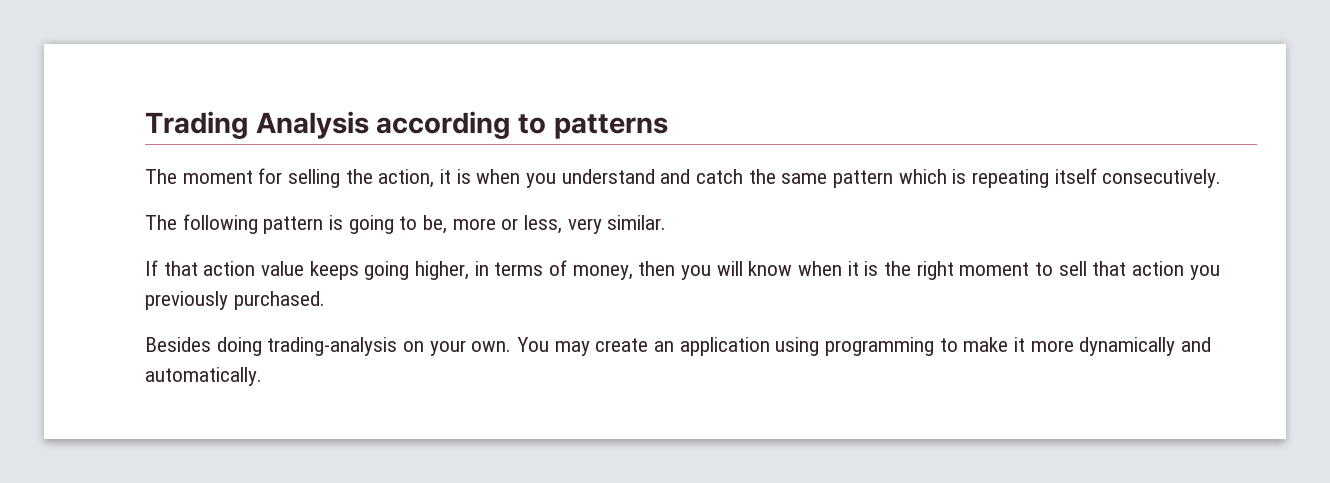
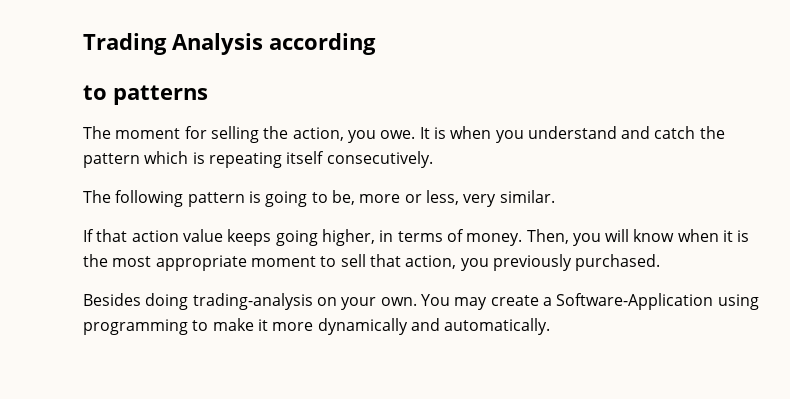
- Trading Analysis according to patterns
+ Trading Analysis according
+ to patterns
- The moment for selling the action, it is when you understand and catch the same pattern which is repeating itself consecutively.
+ The moment for selling the action, you owe. It is when you understand and catch the pattern which is repeating itself consecutively.
- If that action value keeps going higher, in terms of money, then you will know when it is the right moment to sell that action you previously purchased.
+ If that action value keeps going higher, in terms of money. Then, you will know when it is the most appropriate moment to sell that action, you previously purchased.
- You may create an application using programming to make it more dynamically and automatically.
+ You may create a Software-Application using programming to make it more dynamically and automatically.

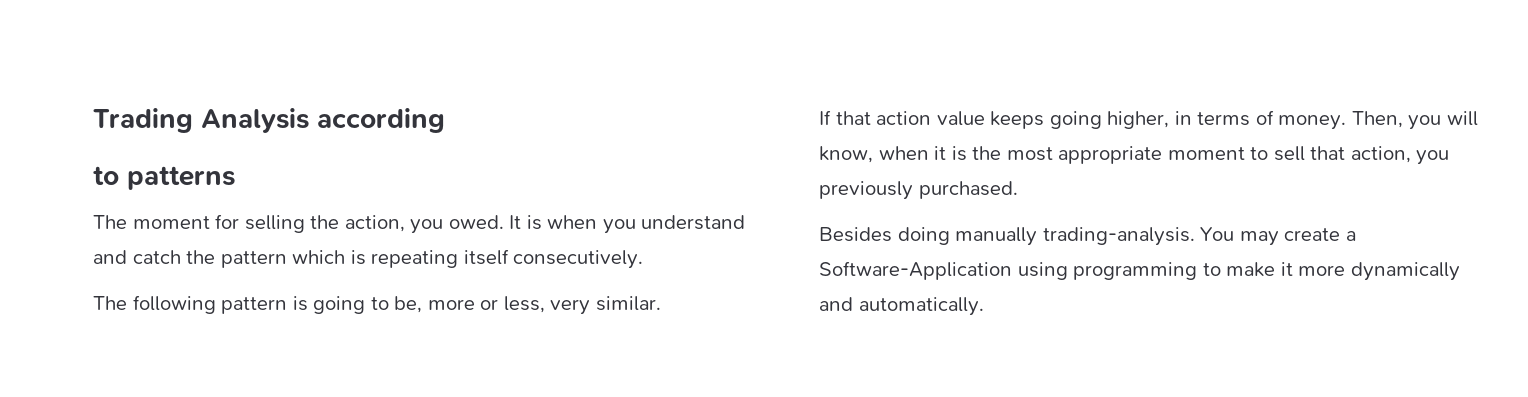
- The moment for selling the action, you owe.
+ The moment for selling the action, you owed.
- Then, you will know when it is the most appropriate moment to sell that action, you previously purchased.
+ Then, you will know, when it is the most appropriate moment to sell that action, you previously purchased.
- Besides doing trading-analysis on your own.
+ Besides doing manually trading-analysis.

